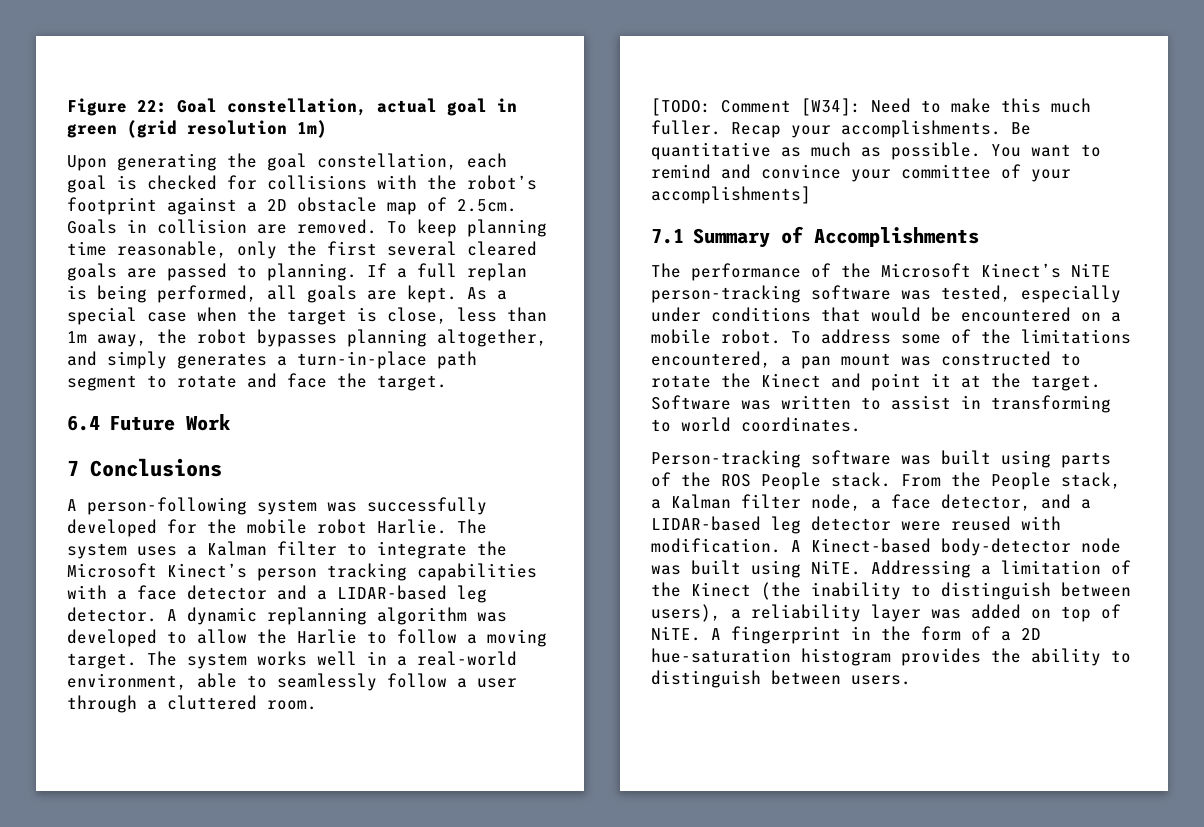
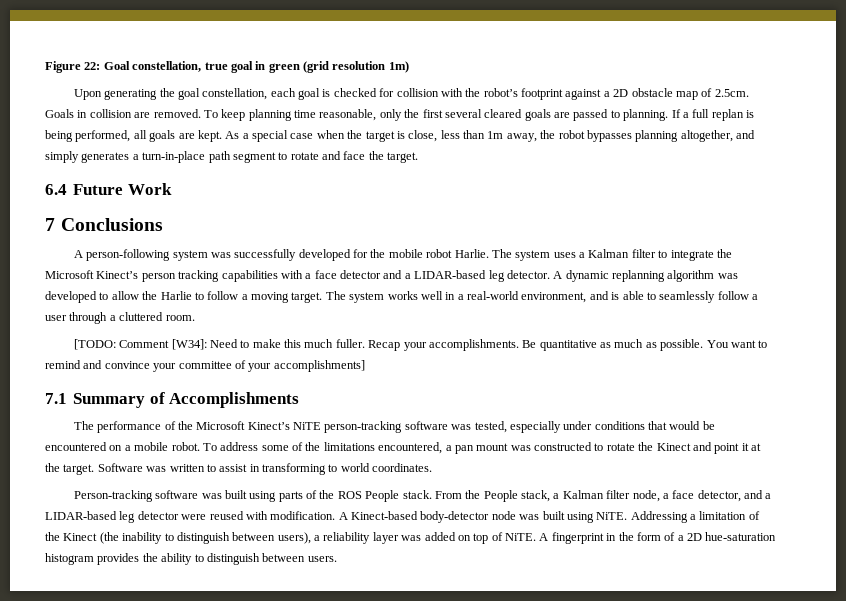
- Figure 22: Goal constellation, actual goal in green (grid resolution 1m)
+ Figure 22: Goal constellation, true goal in green (grid resolution 1m)
- Upon generating the goal constellation, each goal is checked for collisions with the robot’s footprint against a 2D obstacle map of 2.5cm. Goals in collision are removed.
+ Upon generating the goal constellation, each goal is checked for collision with the robot’s footprint against a 2D obstacle map of 2.5cm. Goals in collision are removed.
- The system works well in a real-world environment, able to seamlessly follow a user through a cluttered room.
+ The system works well in a real-world environment, and is able to seamlessly follow a user through a cluttered room.

